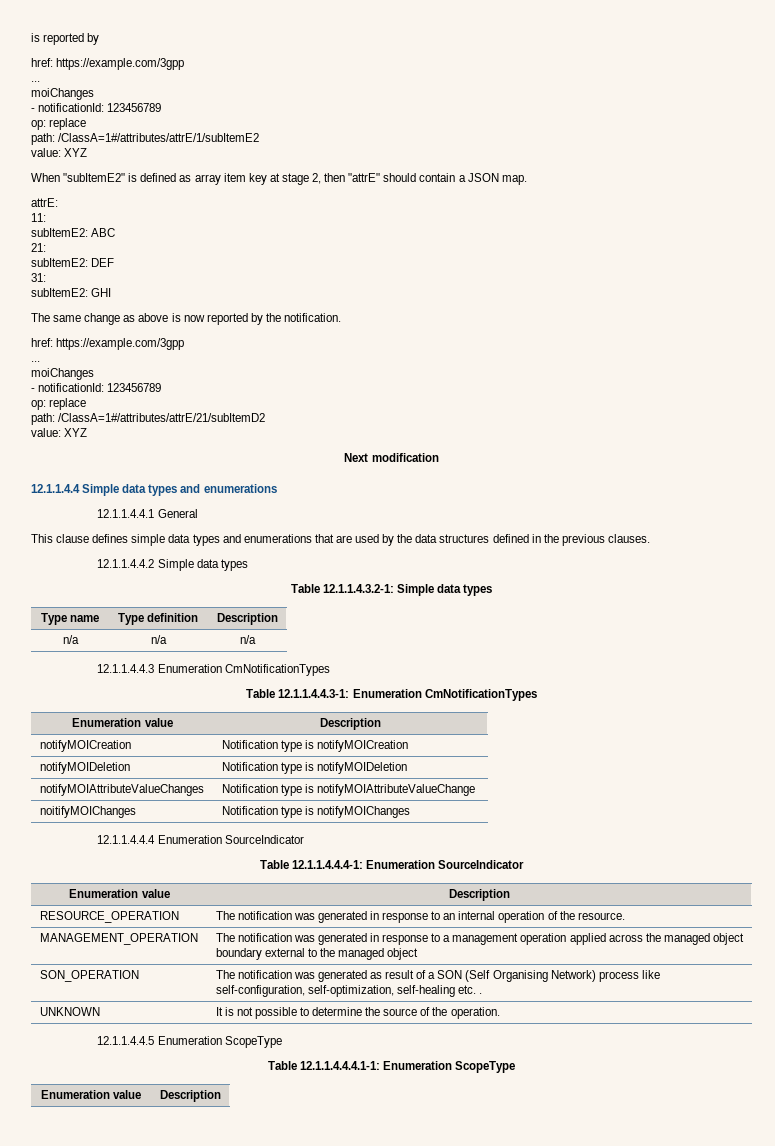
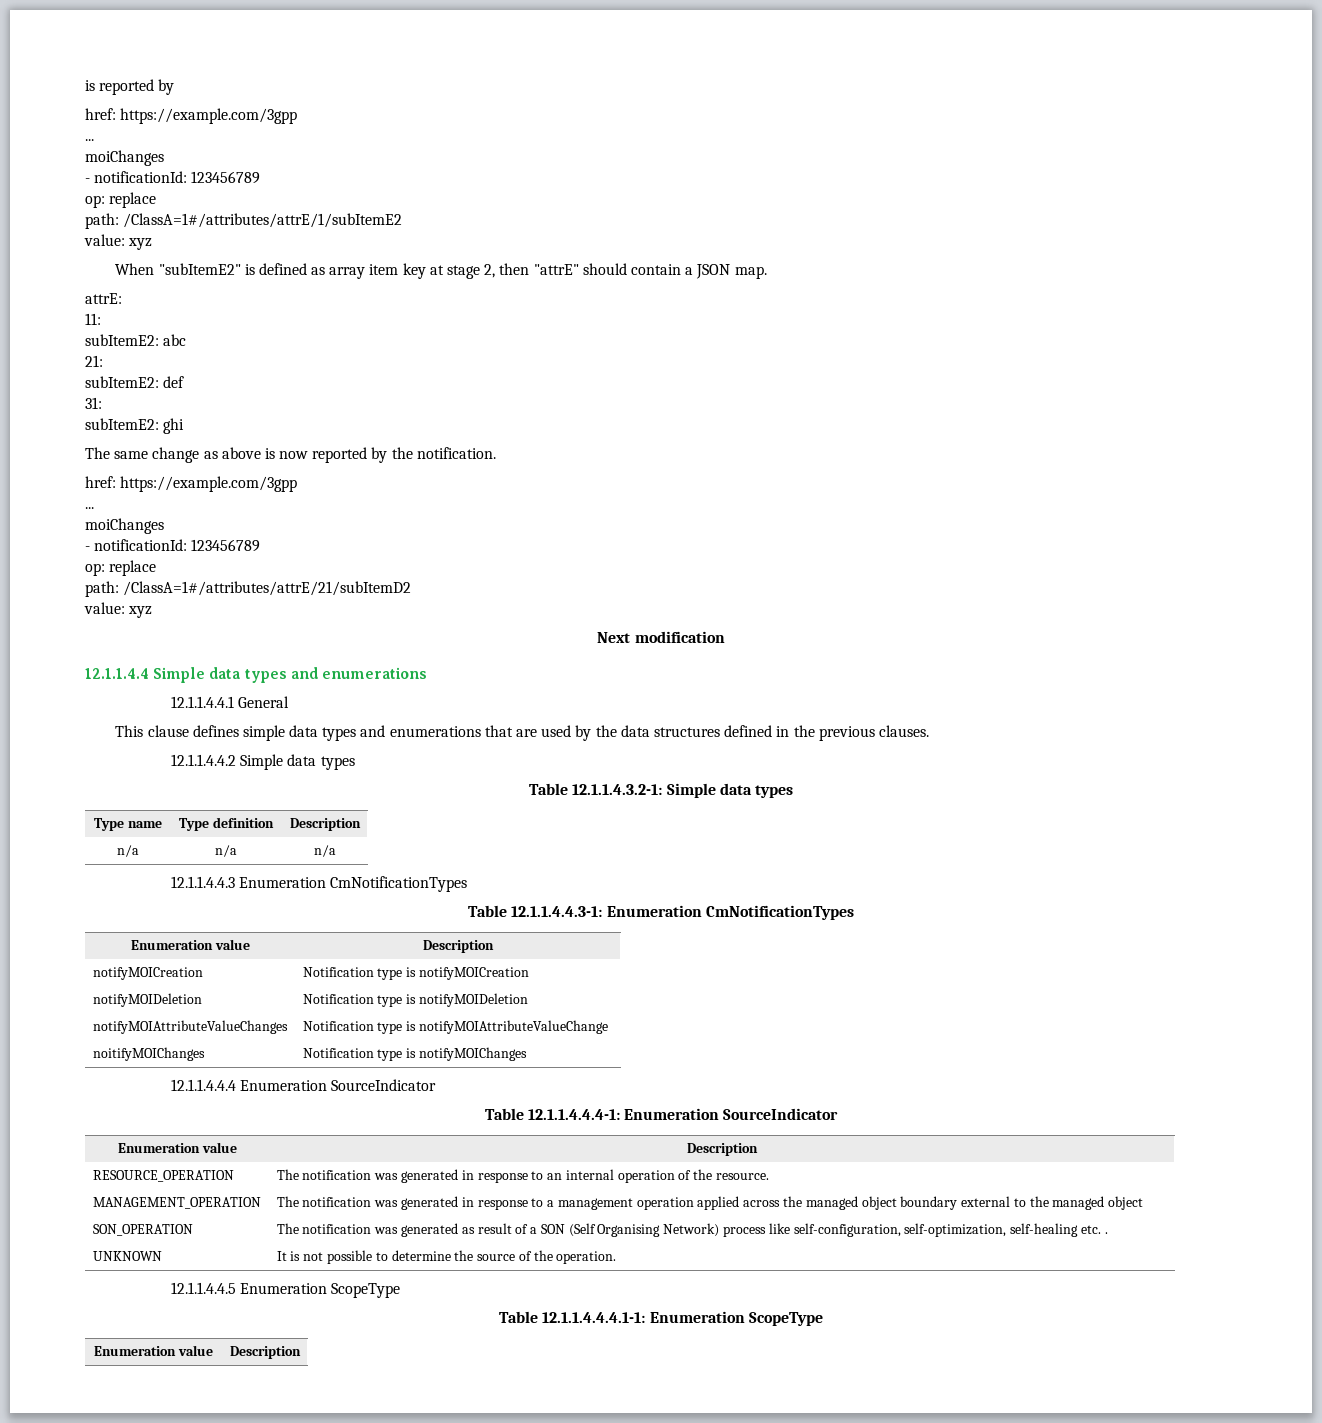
  path: /ClassA=1#/attributes/attrE/1/subItemE2
- value: XYZ
+ value: xyz
- subItemE2: ABC
+ subItemE2: abc
- subItemE2: DEF
+ subItemE2: def
- subItemE2: GHI
+ subItemE2: ghi
  path: /ClassA=1#/attributes/attrE/21/subItemD2
- value: XYZ
+ value: xyz

